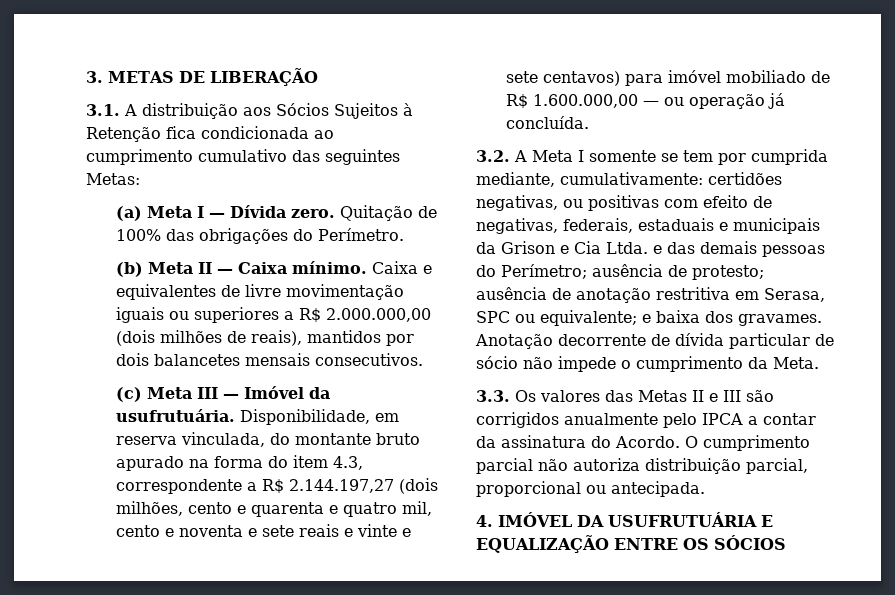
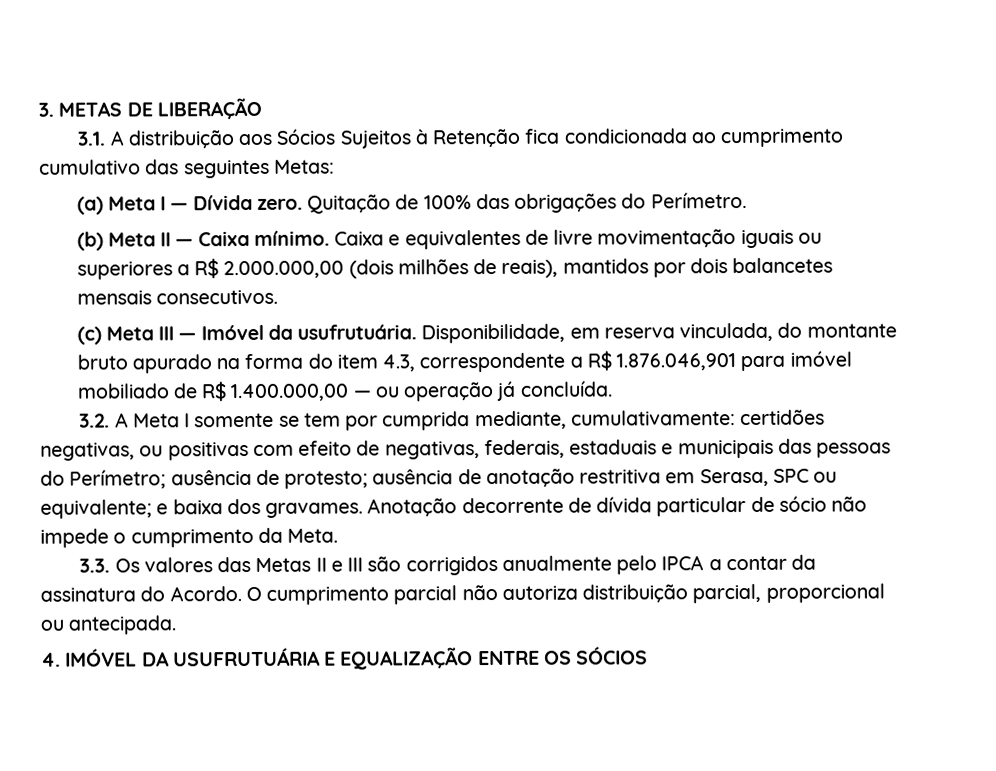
- Disponibilidade, em reserva vinculada, do montante bruto apurado na forma do item 4.3, correspondente a R$ 2.144.197,27 (dois milhões, cento e quarenta e quatro mil, cento e noventa e sete reais e vinte e sete centavos) para imóvel mobiliado de R$ 1.600.000,00 — ou operação já concluída.
+ Disponibilidade, em reserva vinculada, do montante bruto apurado na forma do item 4.3, correspondente a R$ 1.876.046,901 para imóvel mobiliado de R$ 1.400.000,00 — ou operação já concluída.
- 3.2. A Meta I somente se tem por cumprida mediante, cumulativamente: certidões negativas, ou positivas com efeito de negativas, federais, estaduais e municipais da Grison e Cia Ltda. e das demais pessoas do Perímetro; ausência de protesto; ausência de anotação restritiva em Serasa, SPC ou equivalente; e baixa dos gravames.
+ 3.2. A Meta I somente se tem por cumprida mediante, cumulativamente: certidões negativas, ou positivas com efeito de negativas, federais, estaduais e municipais das pessoas do Perímetro; ausência de protesto; ausência de anotação restritiva em Serasa, SPC ou equivalente; e baixa dos gravames.

